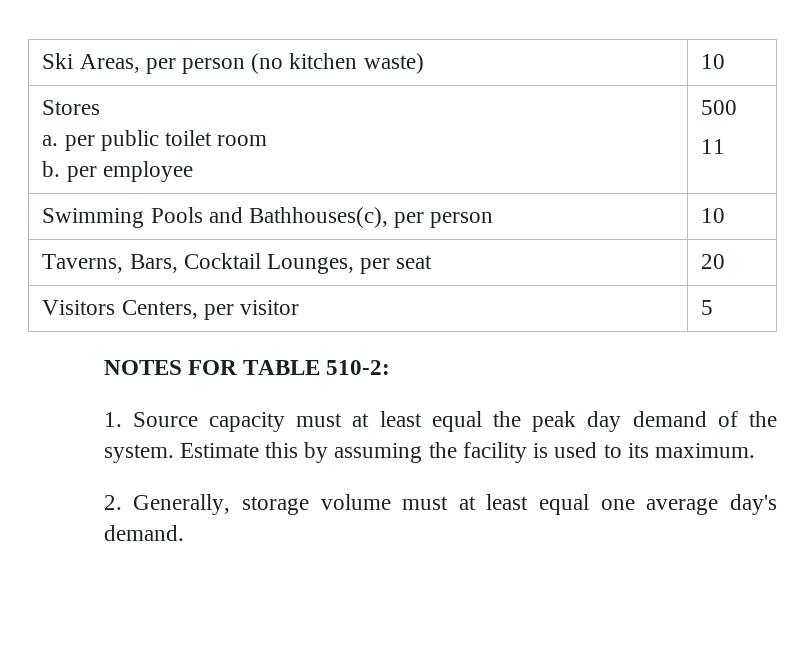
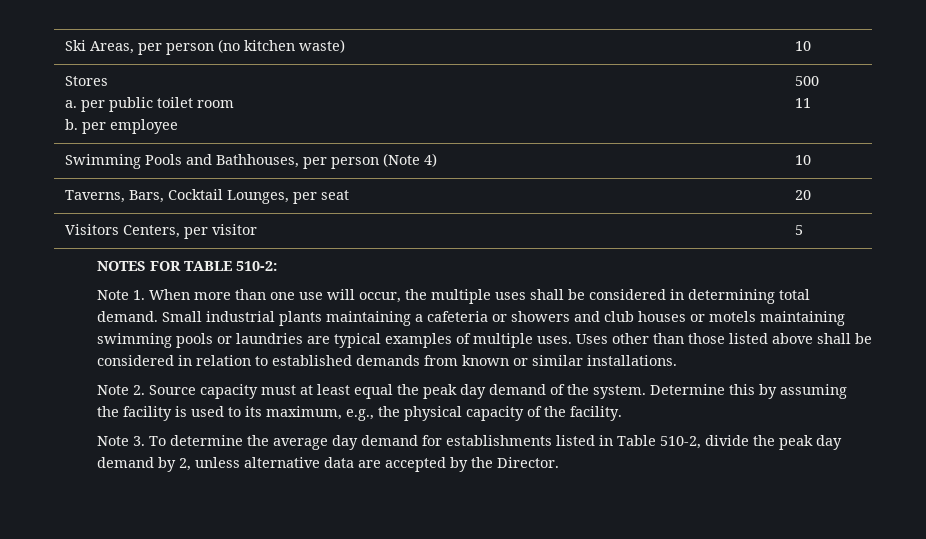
- Swimming Pools and Bathhouses(c), per person | 10
+ Swimming Pools and Bathhouses, per person (Note 4) | 10
- 1. Source capacity must at least equal the peak day demand of the system.
+ Note 1. When more than one use will occur, the multiple uses shall be considered in determining total demand. Small industrial plants maintaining a cafeteria or showers and club houses or motels maintaining swimming pools or laundries are typical examples of multiple uses. Uses other than those listed above shall be considered in relation to established demands from known or similar installations.
+ Note 2. Source capacity must at least equal the peak day demand of the system.
- Estimate this by assuming the facility is used to its maximum.
- 2. Generally, storage volume must at least equal one average day's demand.
+ Determine this by assuming the facility is used to its maximum, e.g., the physical capacity of the facility.
+ Note 3. To determine the average day demand for establishments listed in Table 510-2, divide the peak day demand by 2, unless alternative data are accepted by the Director.

